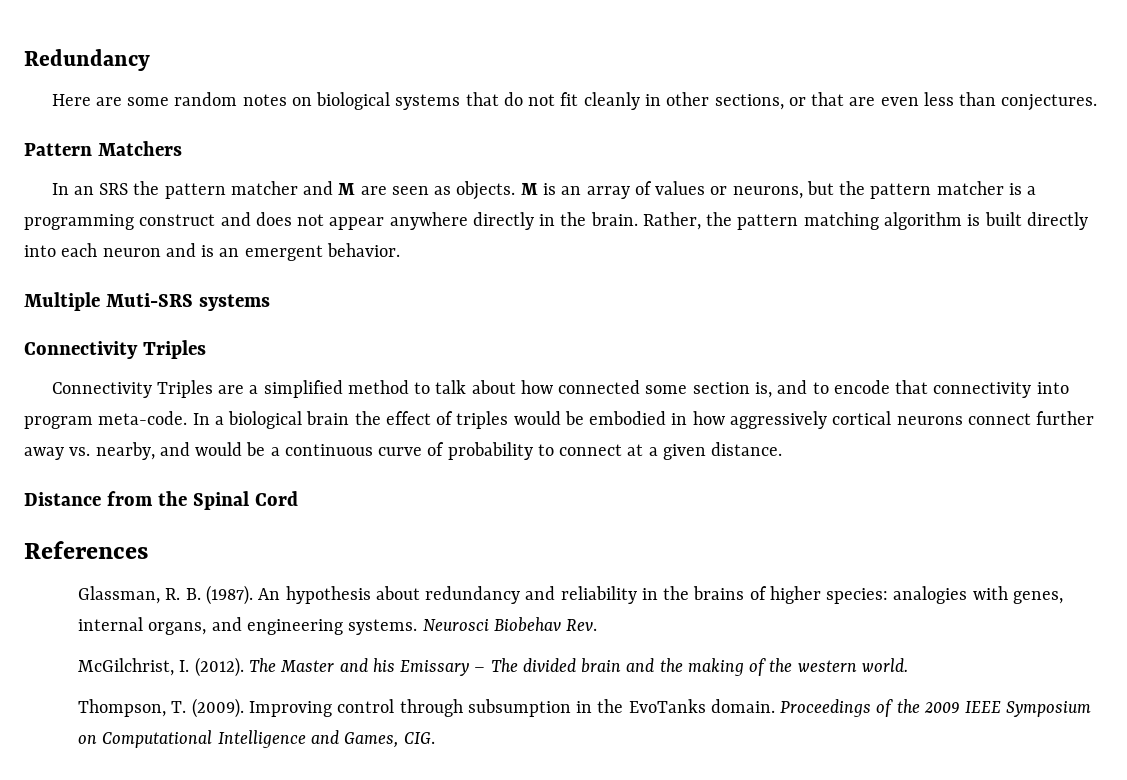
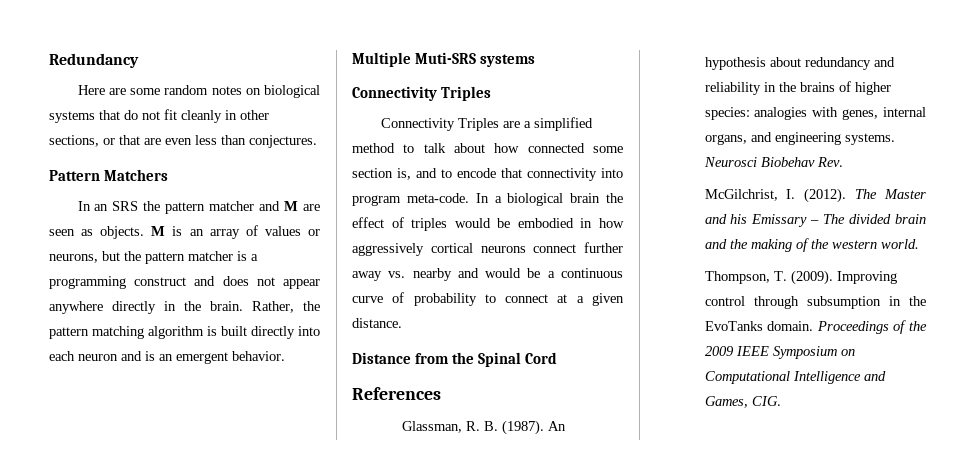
- In a biological brain the effect of triples would be embodied in how aggressively cortical neurons connect further away vs. nearby, and would be a continuous curve of probability to connect at a given distance.
+ In a biological brain the effect of triples would be embodied in how aggressively cortical neurons connect further away vs. nearby and would be a continuous curve of probability to connect at a given distance.

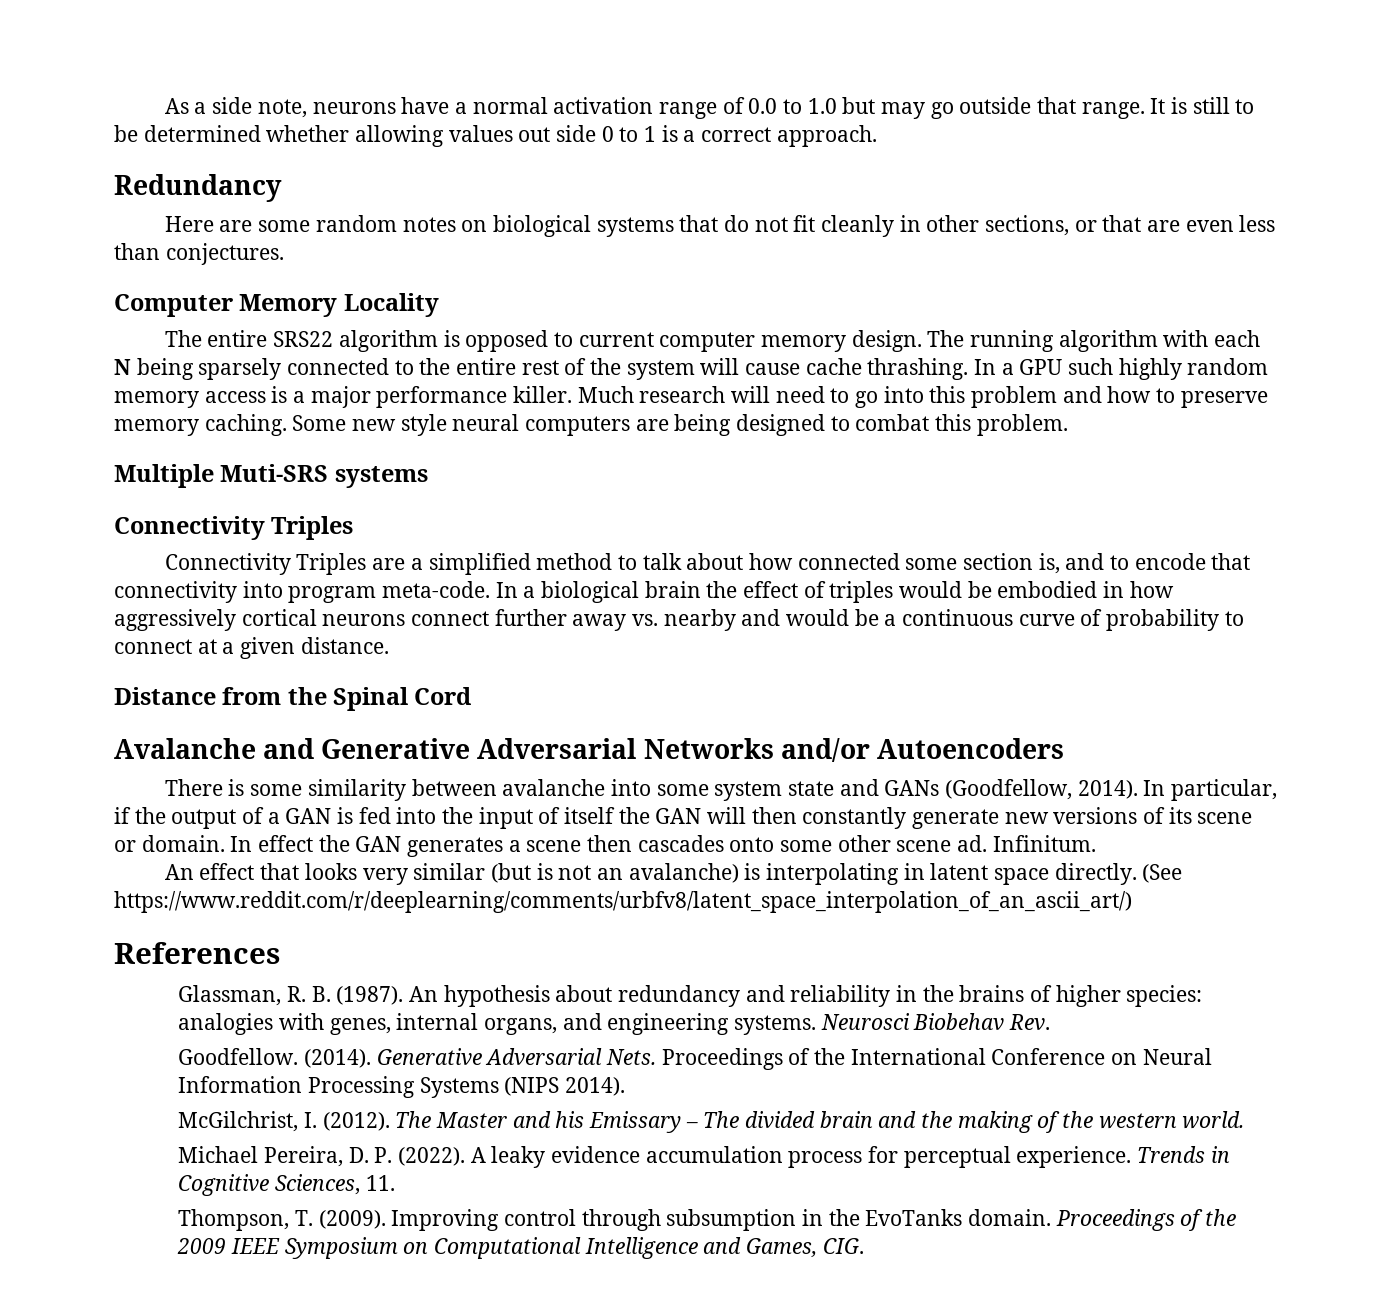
+ As a side note, neurons have a normal activation range of 0.0 to 1.0 but may go outside that range. It is still to be determined whether allowing values out side 0 to 1 is a correct approach.
- Pattern Matchers
- In an SRS the pattern matcher and M are seen as objects. M is an array of values or neurons, but the pattern matcher is a programming construct and does not appear anywhere directly in the brain. Rather, the pattern matching algorithm is built directly into each neuron and is an emergent behavior.
+ Computer Memory Locality
+ The entire SRS22 algorithm is opposed to current computer memory design. The running algorithm with each N being sparsely connected to the entire rest of the system will cause cache thrashing. In a GPU such highly random memory access is a major performance killer. Much research will need to go into this problem and how to preserve memory caching. Some new style neural computers are being designed to combat this problem.
+ Avalanche and Generative Adversarial Networks and/or Autoencoders
+ There is some similarity between avalanche into some system state and GANs (Goodfellow, 2014). In particular, if the output of a GAN is fed into the input of itself the GAN will then constantly generate new versions of its scene or domain. In effect the GAN generates a scene then cascades onto some other scene ad. Infinitum.
+ An effect that looks very similar (but is not an avalanche) is interpolating in latent space directly. (See https://www.reddit.com/r/deeplearning/comments/urbfv8/latent_space_interpolation_of_an_ascii_art/)
+ Goodfellow. (2014). Generative Adversarial Nets. Proceedings of the International Conference on Neural Information Processing Systems (NIPS 2014).
+ Michael Pereira, D. P. (2022). A leaky evidence accumulation process for perceptual experience. Trends in Cognitive Sciences, 11.

